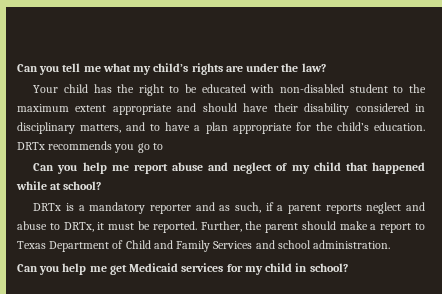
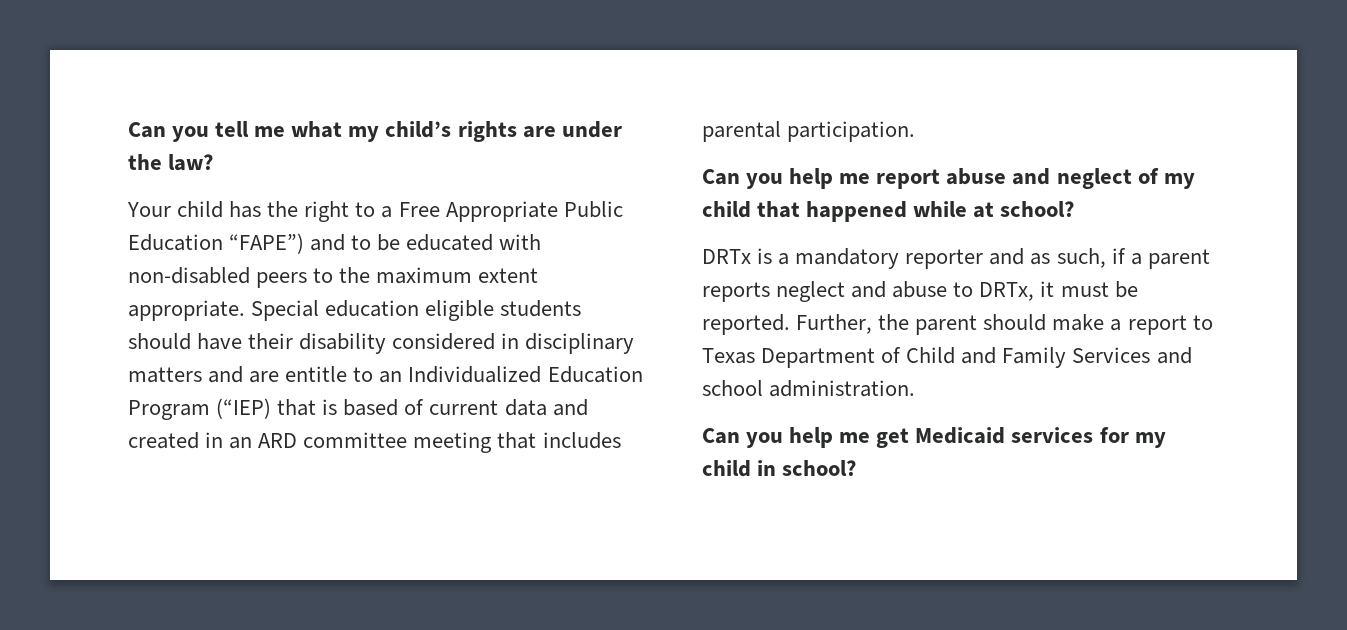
- Your child has the right to be educated with non-disabled student to the maximum extent appropriate and should have their disability considered in disciplinary matters, and to have a plan appropriate for the child’s education. DRTx recommends you go to
+ Your child has the right to a Free Appropriate Public Education “FAPE”) and to be educated with non-disabled peers to the maximum extent appropriate. Special education eligible students should have their disability considered in disciplinary matters and are entitle to an Individualized Education Program (“IEP) that is based of current data and created in an ARD committee meeting that includes parental participation.

